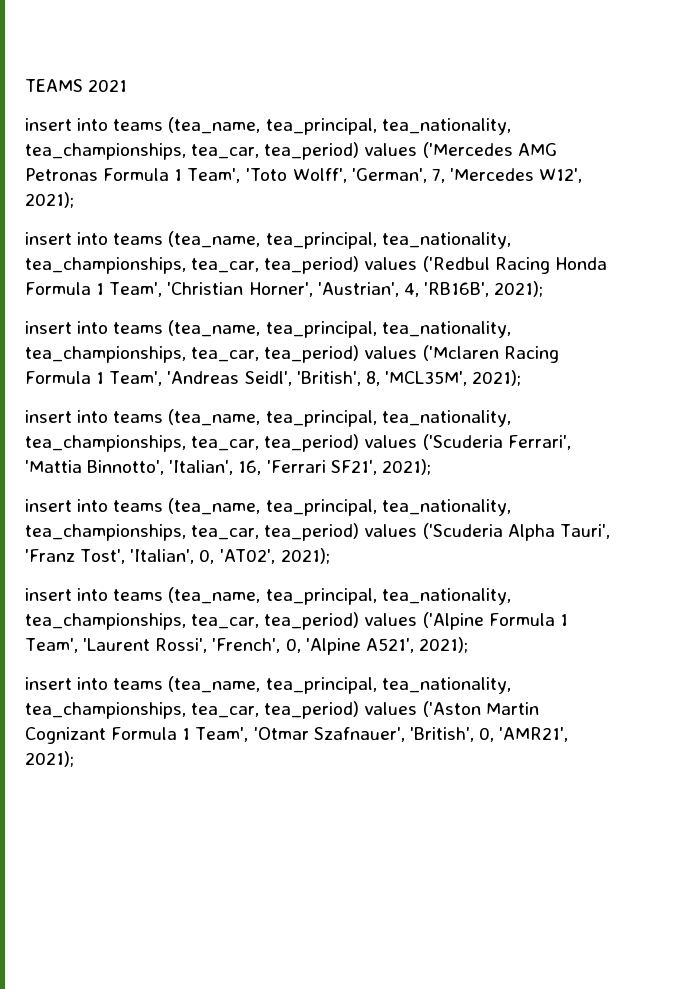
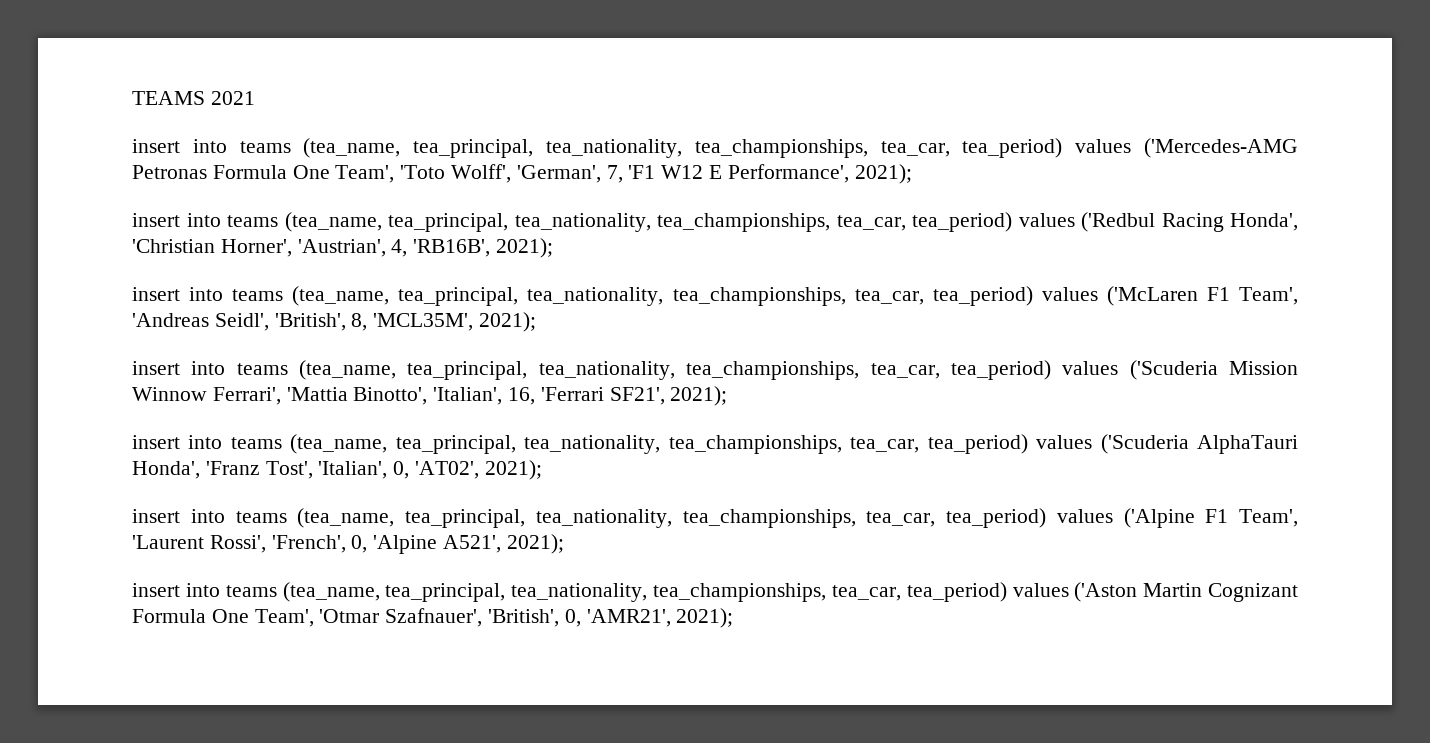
- insert into teams (tea_name, tea_principal, tea_nationality, tea_championships, tea_car, tea_period) values ('Mercedes AMG Petronas Formula 1 Team', 'Toto Wolff', 'German', 7, 'Mercedes W12', 2021);
+ insert into teams (tea_name, tea_principal, tea_nationality, tea_championships, tea_car, tea_period) values ('Mercedes-AMG Petronas Formula One Team', 'Toto Wolff', 'German', 7, 'F1 W12 E Performance', 2021);
- insert into teams (tea_name, tea_principal, tea_nationality, tea_championships, tea_car, tea_period) values ('Redbul Racing Honda Formula 1 Team', 'Christian Horner', 'Austrian', 4, 'RB16B', 2021);
+ insert into teams (tea_name, tea_principal, tea_nationality, tea_championships, tea_car, tea_period) values ('Redbul Racing Honda', 'Christian Horner', 'Austrian', 4, 'RB16B', 2021);
- insert into teams (tea_name, tea_principal, tea_nationality, tea_championships, tea_car, tea_period) values ('Mclaren Racing Formula 1 Team', 'Andreas Seidl', 'British', 8, 'MCL35M', 2021);
+ insert into teams (tea_name, tea_principal, tea_nationality, tea_championships, tea_car, tea_period) values ('McLaren F1 Team', 'Andreas Seidl', 'British', 8, 'MCL35M', 2021);
- insert into teams (tea_name, tea_principal, tea_nationality, tea_championships, tea_car, tea_period) values ('Scuderia Ferrari', 'Mattia Binnotto', 'Italian', 16, 'Ferrari SF21', 2021);
+ insert into teams (tea_name, tea_principal, tea_nationality, tea_championships, tea_car, tea_period) values ('Scuderia Mission Winnow Ferrari', 'Mattia Binotto', 'Italian', 16, 'Ferrari SF21', 2021);
- insert into teams (tea_name, tea_principal, tea_nationality, tea_championships, tea_car, tea_period) values ('Scuderia Alpha Tauri', 'Franz Tost', 'Italian', 0, 'AT02', 2021);
+ insert into teams (tea_name, tea_principal, tea_nationality, tea_championships, tea_car, tea_period) values ('Scuderia AlphaTauri Honda', 'Franz Tost', 'Italian', 0, 'AT02', 2021);
- insert into teams (tea_name, tea_principal, tea_nationality, tea_championships, tea_car, tea_period) values ('Alpine Formula 1 Team', 'Laurent Rossi', 'French', 0, 'Alpine A521', 2021);
+ insert into teams (tea_name, tea_principal, tea_nationality, tea_championships, tea_car, tea_period) values ('Alpine F1 Team', 'Laurent Rossi', 'French', 0, 'Alpine A521', 2021);
- insert into teams (tea_name, tea_principal, tea_nationality, tea_championships, tea_car, tea_period) values ('Aston Martin Cognizant Formula 1 Team', 'Otmar Szafnauer', 'British', 0, 'AMR21', 2021);
+ insert into teams (tea_name, tea_principal, tea_nationality, tea_championships, tea_car, tea_period) values ('Aston Martin Cognizant Formula One Team', 'Otmar Szafnauer', 'British', 0, 'AMR21', 2021);

